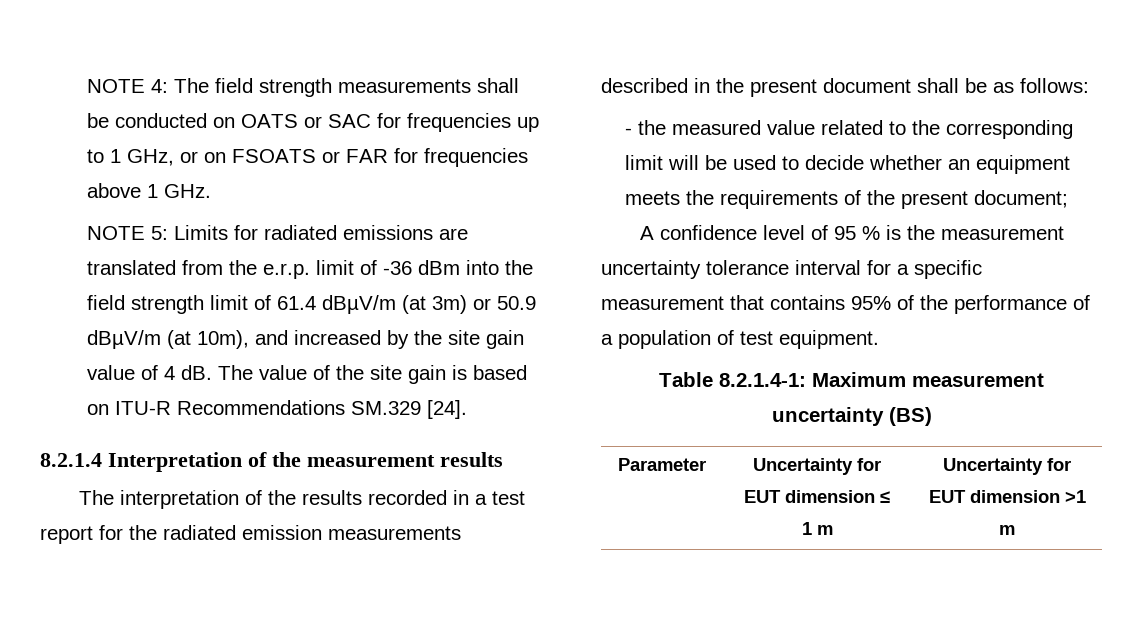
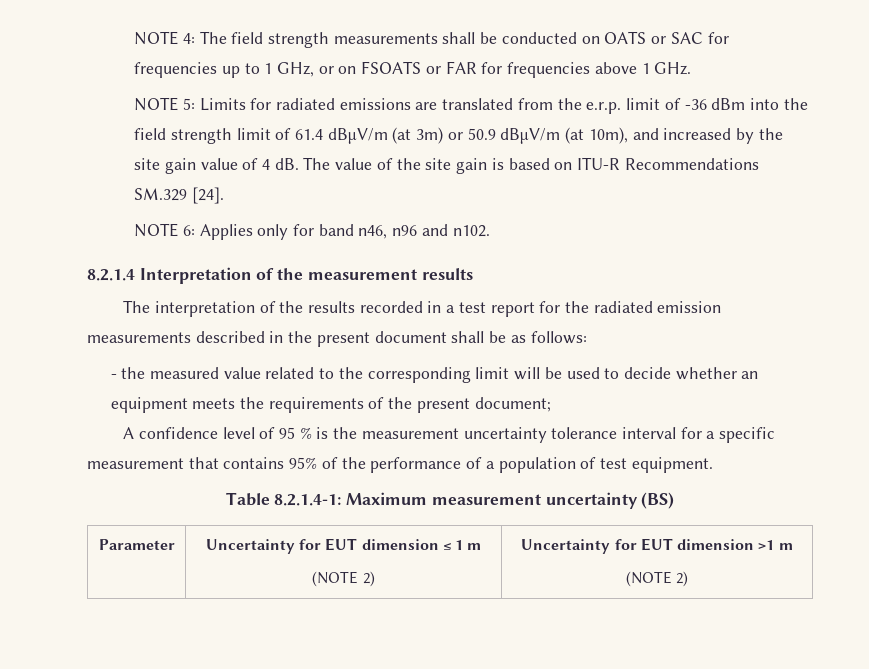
+ NOTE 6: Applies only for band n46, n96 and n102.
- Parameter | Uncertainty for EUT dimension ≤ 1 m | Uncertainty for EUT dimension >1 m
+ Parameter | Uncertainty for EUT dimension ≤ 1 m
+ (NOTE 2) | Uncertainty for EUT dimension >1 m
+ (NOTE 2)

